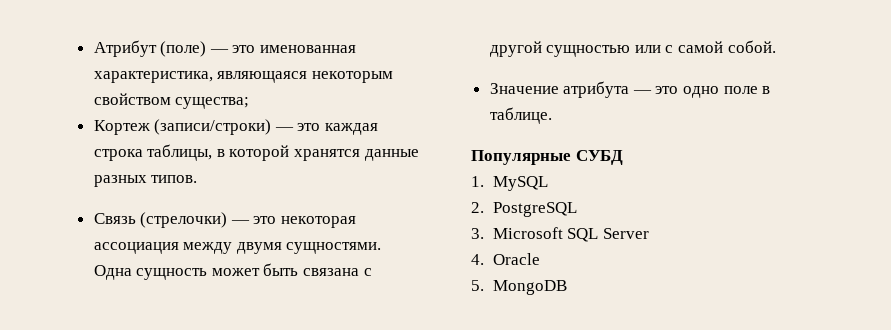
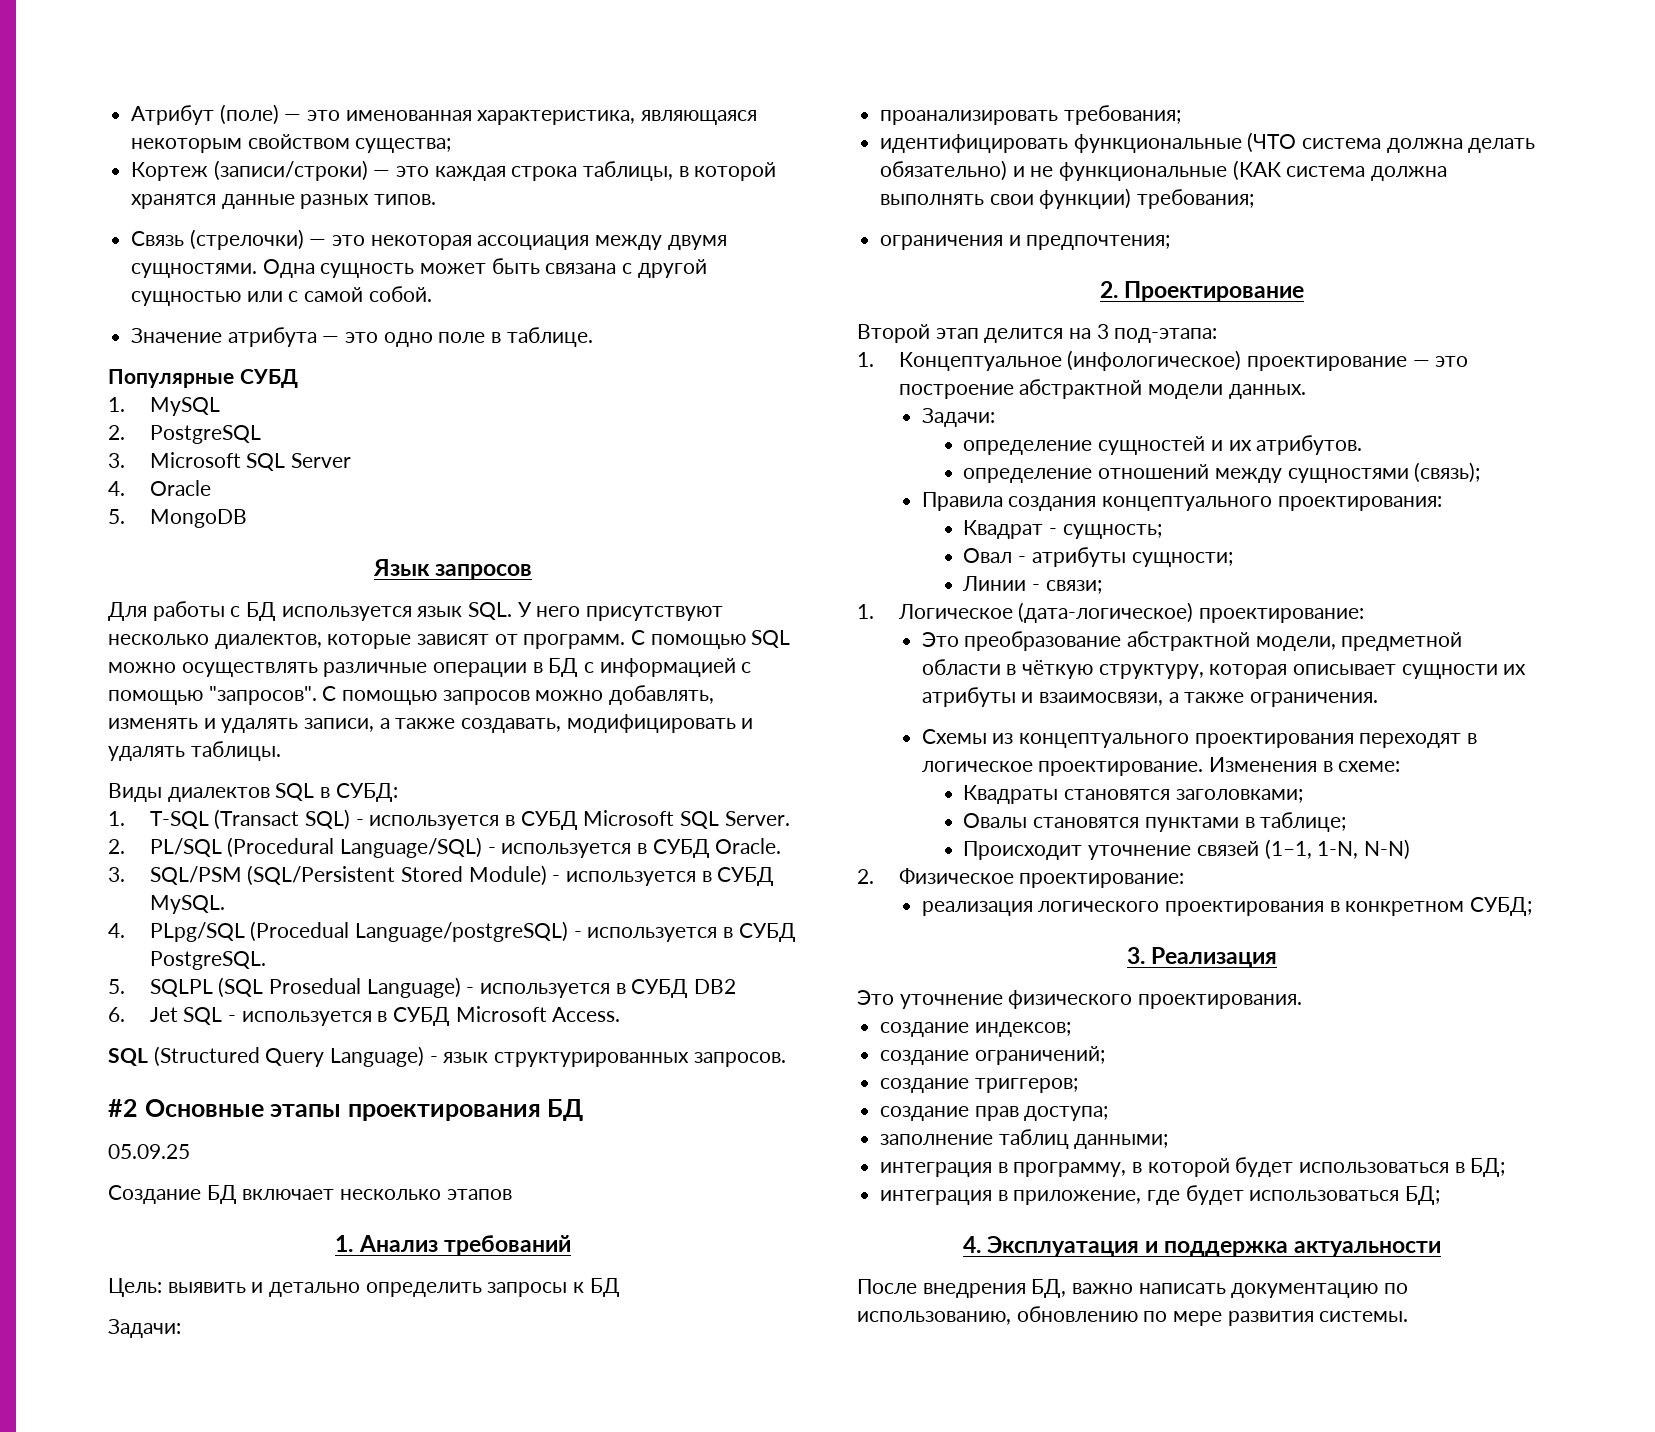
+ Язык запросов
+ Для работы с БД используется язык SQL. У него присутствуют несколько диалектов, которые зависят от программ. С помощью SQL можно осуществлять различные операции в БД с информацией с помощью "запросов". С помощью запросов можно добавлять, изменять и удалять записи, а также создавать, модифицировать и удалять таблицы.
+ Виды диалектов SQL в СУБД:
+ 1. T-SQL (Transact SQL) - используется в СУБД Microsoft SQL Server.
+ 2. PL/SQL (Procedural Language/SQL) - используется в СУБД Oracle.
+ 3. SQL/PSM (SQL/Persistent Stored Module) - используется в СУБД MySQL.
+ 4. PLpg/SQL (Procedual Language/postgreSQL) - используется в СУБД PostgreSQL.
+ 5. SQLPL (SQL Prosedual Language) - используется в СУБД DB2
+ 6. Jet SQL - используется в СУБД Microsoft Access.
+ SQL (Structured Query Language) - язык структурированных запросов.
+ #2 Основные этапы проектирования БД
+ 05.09.25
+ Создание БД включает несколько этапов
+ 1. Анализ требований
+ Цель: выявить и детально определить запросы к БД
+ Задачи:
+ проанализировать требования;
+ идентифицировать функциональные (ЧТО система должна делать обязательно) и не функциональные (КАК система должна выполнять свои функции) требования;
+ ограничения и предпочтения;
+ 2. Проектирование
+ Второй этап делится на 3 под-этапа:
+ 1. Концептуальное (инфологическое) проектирование — это построение абстрактной модели данных.
+ Задачи:
+ определение сущностей и их атрибутов.
+ определение отношений между сущностями (связь);
+ Правила создания концептуального проектирования:
+ Квадрат - сущность;
+ Овал - атрибуты сущности;
+ Линии - связи;
+ 1. Логическое (дата-логическое) проектирование:
+ Это преобразование абстрактной модели, предметной области в чёткую структуру, которая описывает сущности их атрибуты и взаимосвязи, а также ограничения.
+ Схемы из концептуального проектирования переходят в логическое проектирование. Изменения в схеме:
+ Квадраты становятся заголовками;
+ Овалы становятся пунктами в таблице;
+ Происходит уточнение связей (1–1, 1-N, N-N)
+ 2. Физическое проектирование:
+ реализация логического проектирования в конкретном СУБД;
+ 3. Реализация
+ Это уточнение физического проектирования.
+ создание индексов;
+ создание ограничений;
+ создание триггеров;
+ создание прав доступа;
+ заполнение таблиц данными;
+ интеграция в программу, в которой будет использоваться в БД;
+ интеграция в приложение, где будет использоваться БД;
+ 4. Эксплуатация и поддержка актуальности
+ После внедрения БД, важно написать документацию по использованию, обновлению по мере развития системы.

